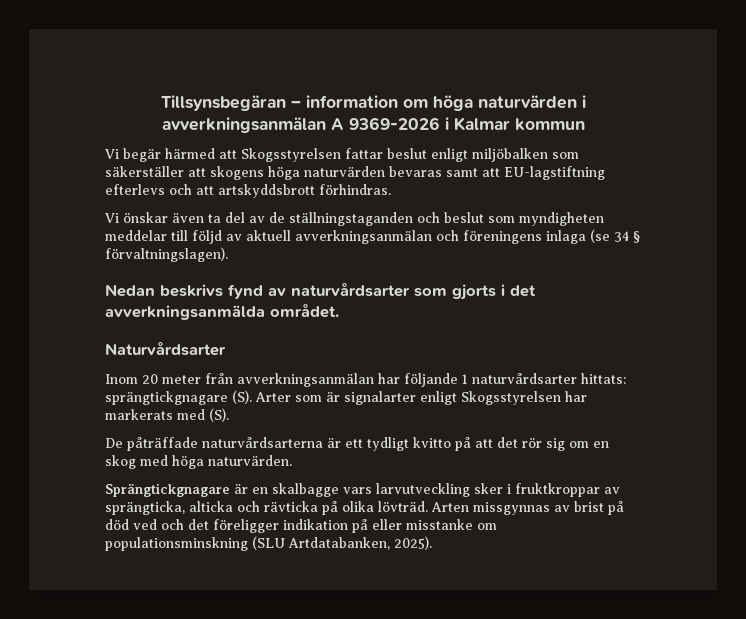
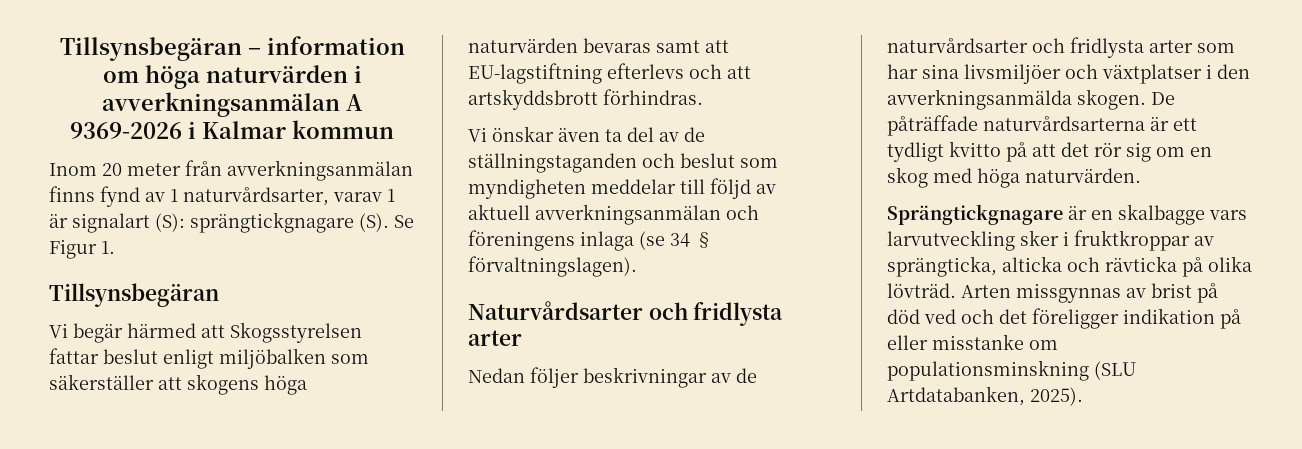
+ Inom 20 meter från avverkningsanmälan finns fynd av 1 naturvårdsarter, varav 1 är signalart (S): sprängtickgnagare (S). Se Figur 1.
+ Tillsynsbegäran
- Nedan beskrivs fynd av naturvårdsarter som gjorts i det avverkningsanmälda området.
- Naturvårdsarter
- Inom 20 meter från avverkningsanmälan har följande 1 naturvårdsarter hittats: sprängtickgnagare (S). Arter som är signalarter enligt Skogsstyrelsen har markerats med (S).
- De påträffade naturvårdsarterna är ett tydligt kvitto på att det rör sig om en skog med höga naturvärden.
+ Naturvårdsarter och fridlysta arter
+ Nedan följer beskrivningar av de naturvårdsarter och fridlysta arter som har sina livsmiljöer och växtplatser i den avverkningsanmälda skogen. De påträffade naturvårdsarterna är ett tydligt kvitto på att det rör sig om en skog med höga naturvärden.

